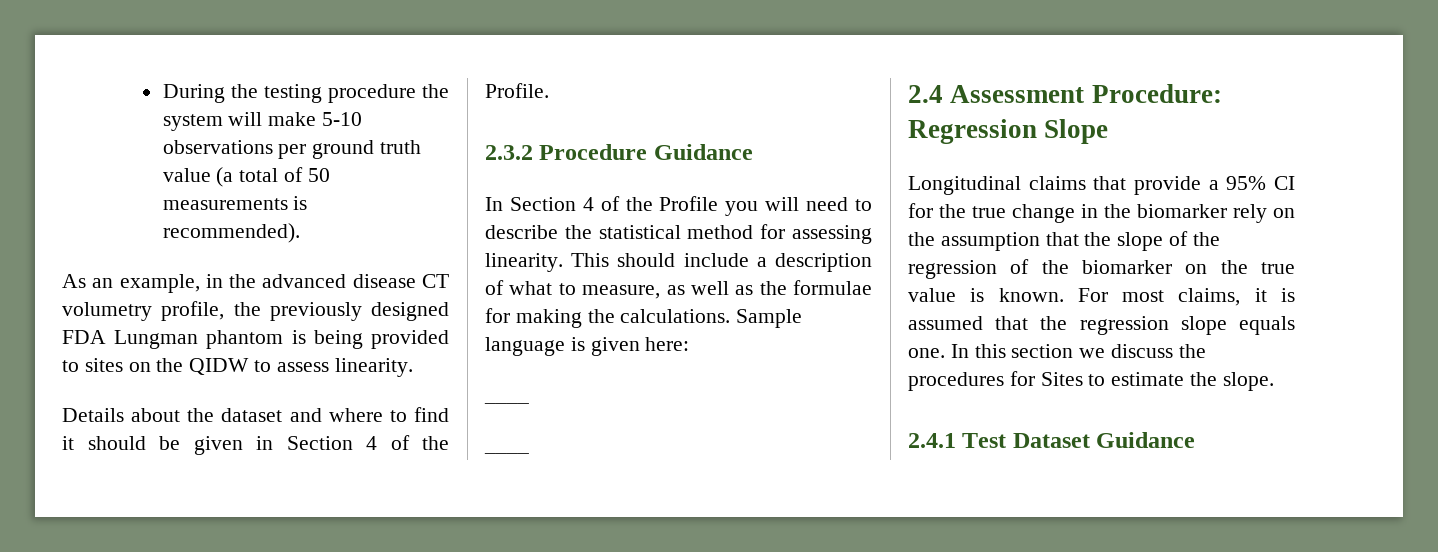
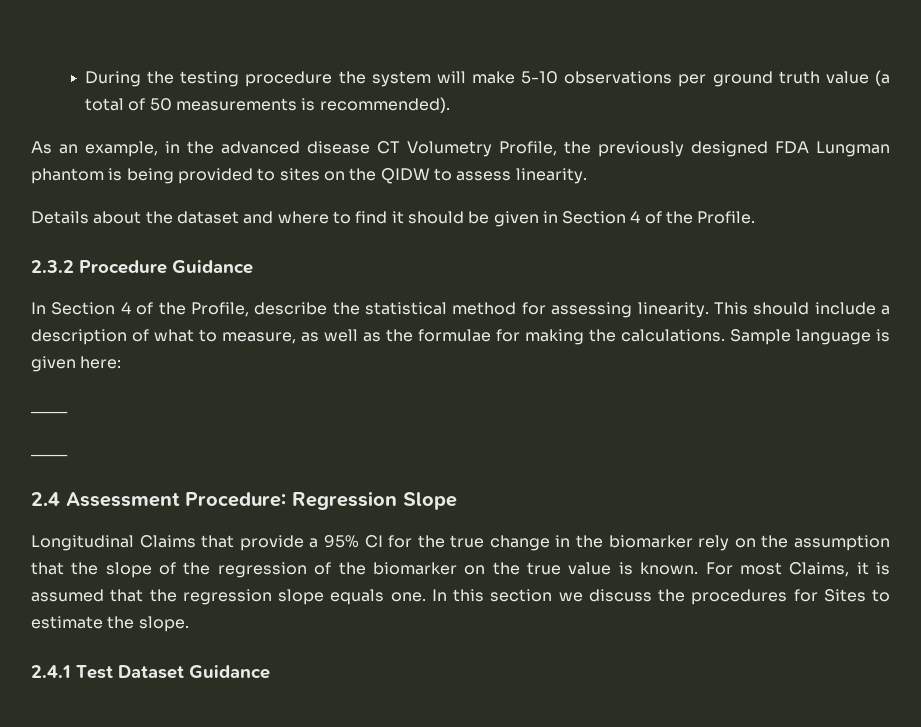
- As an example, in the advanced disease CT volumetry profile, the previously designed FDA Lungman phantom is being provided to sites on the QIDW to assess linearity.
+ As an example, in the advanced disease CT Volumetry Profile, the previously designed FDA Lungman phantom is being provided to sites on the QIDW to assess linearity.
- In Section 4 of the Profile you will need to describe the statistical method for assessing linearity.
+ In Section 4 of the Profile, describe the statistical method for assessing linearity.
- Longitudinal claims that provide a 95% CI for the true change in the biomarker rely on the assumption that the slope of the regression of the biomarker on the true value is known.
+ Longitudinal Claims that provide a 95% CI for the true change in the biomarker rely on the assumption that the slope of the regression of the biomarker on the true value is known.
- For most claims, it is assumed that the regression slope equals one.
+ For most Claims, it is assumed that the regression slope equals one.

